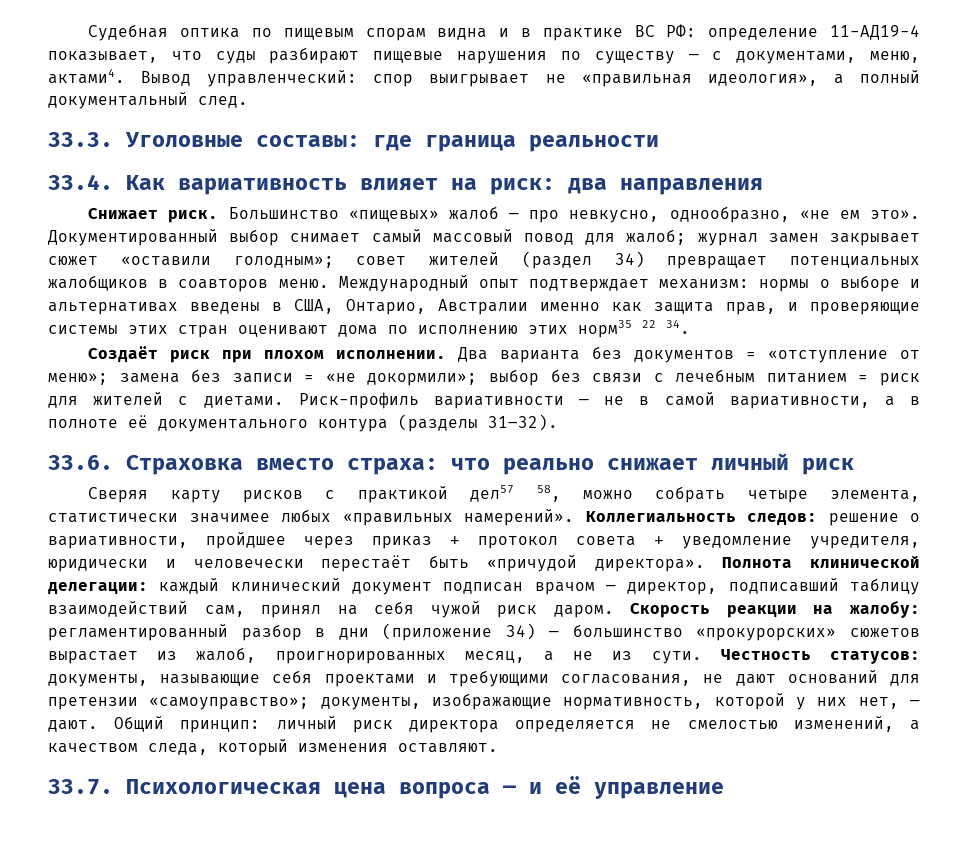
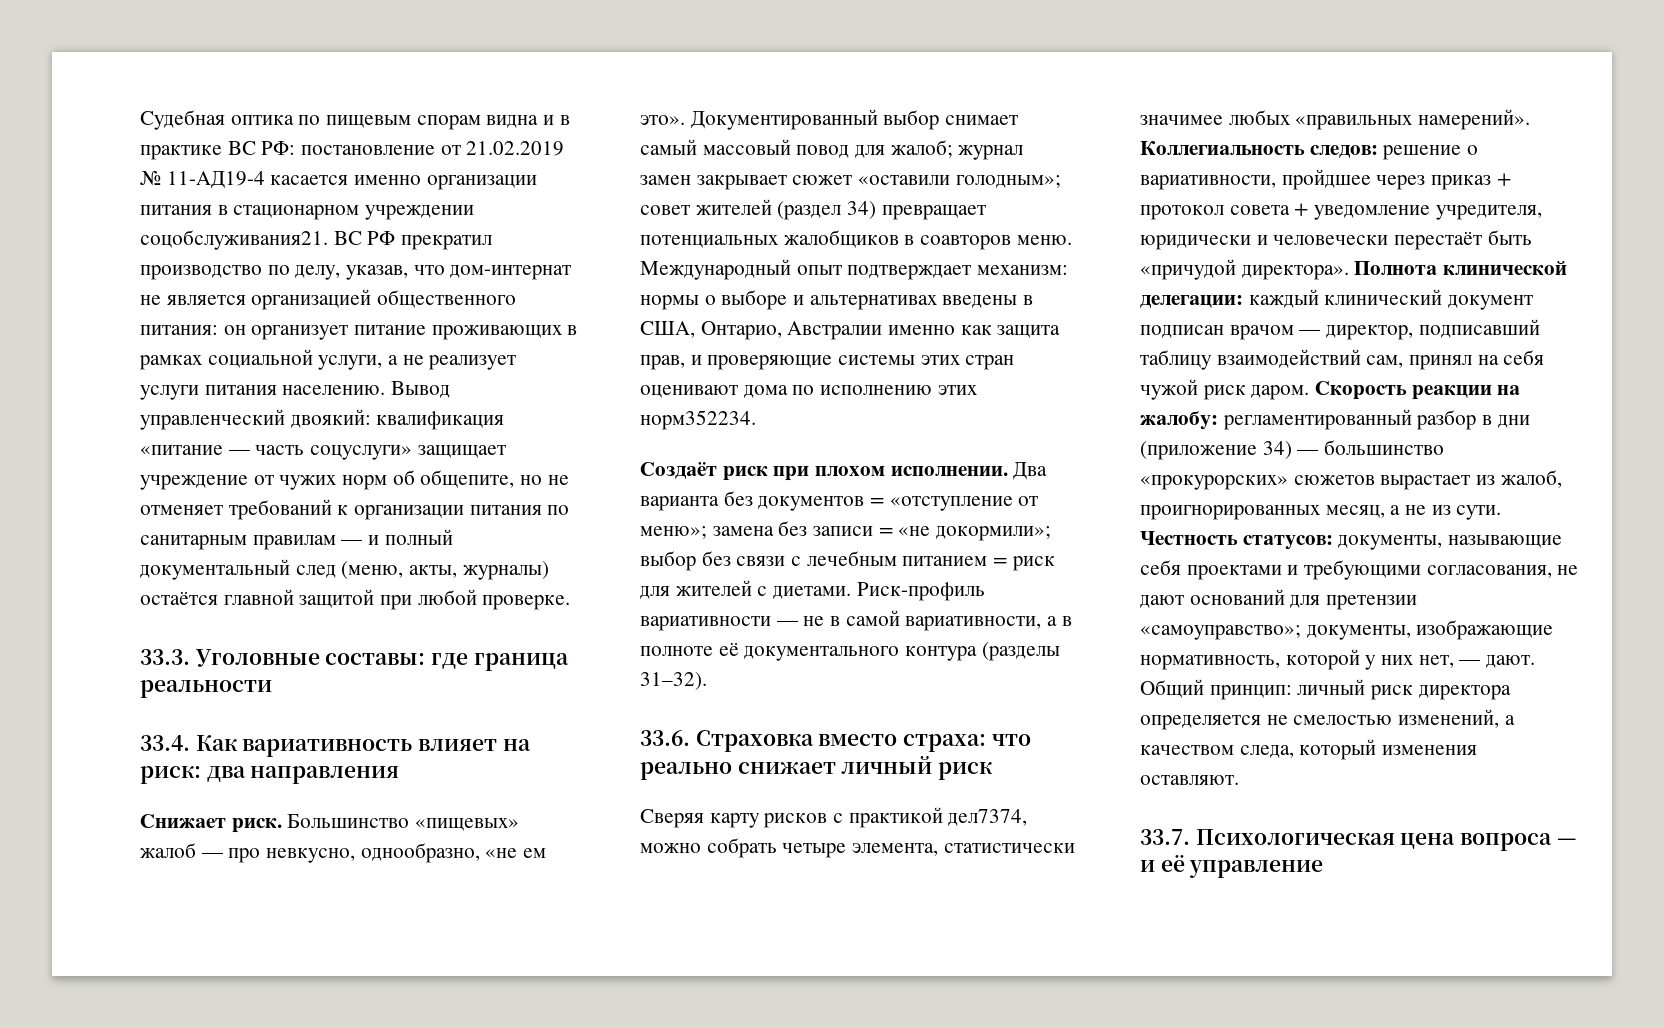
- Судебная оптика по пищевым спорам видна и в практике ВС РФ: определение 11-АД19-4 показывает, что суды разбирают пищевые нарушения по существу — с документами, меню, актами4. Вывод управленческий: спор выигрывает не «правильная идеология», а полный документальный след.
+ Судебная оптика по пищевым спорам видна и в практике ВС РФ: постановление от 21.02.2019 № 11-АД19-4 касается именно организации питания в стационарном учреждении соцобслуживания21. ВС РФ прекратил производство по делу, указав, что дом-интернат не является организацией общественного питания: он организует питание проживающих в рамках социальной услуги, а не реализует услуги питания населению. Вывод управленческий двоякий: квалификация «питание — часть соцуслуги» защищает учреждение от чужих норм об общепите, но не отменяет требований к организации питания по санитарным правилам — и полный документальный след (меню, акты, журналы) остаётся главной защитой при любой проверке.
- Международный опыт подтверждает механизм: нормы о выборе и альтернативах введены в США, Онтарио, Австралии именно как защита прав, и проверяющие системы этих стран оценивают дома по исполнению этих норм35 22 34.
+ Международный опыт подтверждает механизм: нормы о выборе и альтернативах введены в США, Онтарио, Австралии именно как защита прав, и проверяющие системы этих стран оценивают дома по исполнению этих норм352234.
- Сверяя карту рисков с практикой дел57 58, можно собрать четыре элемента, статистически значимее любых «правильных намерений».
+ Сверяя карту рисков с практикой дел7374, можно собрать четыре элемента, статистически значимее любых «правильных намерений».

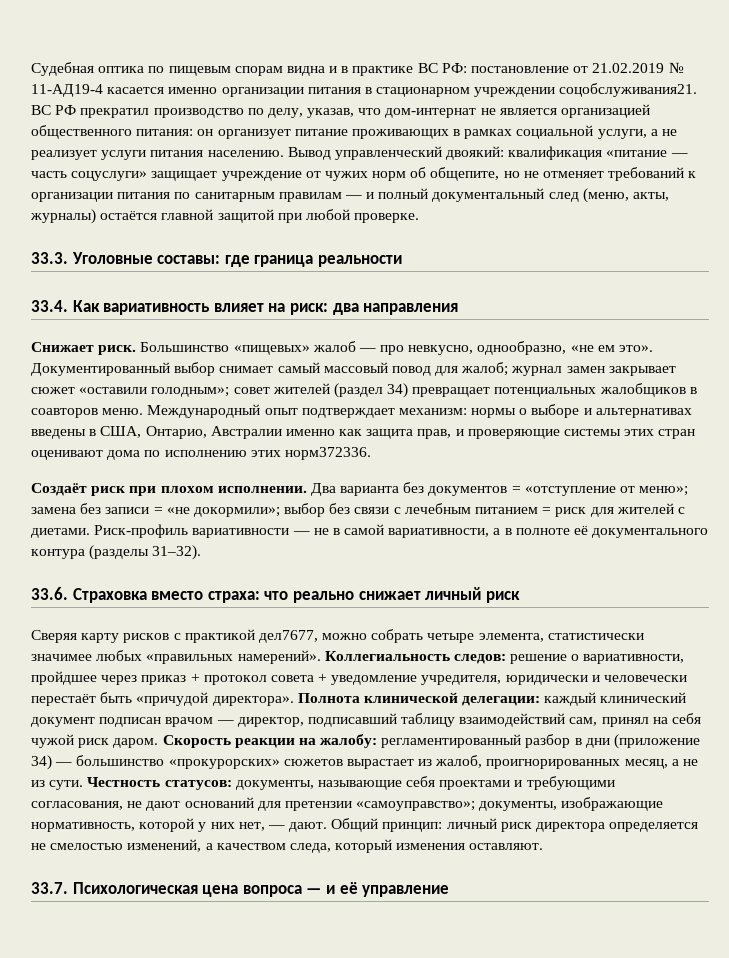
- Международный опыт подтверждает механизм: нормы о выборе и альтернативах введены в США, Онтарио, Австралии именно как защита прав, и проверяющие системы этих стран оценивают дома по исполнению этих норм352234.
+ Международный опыт подтверждает механизм: нормы о выборе и альтернативах введены в США, Онтарио, Австралии именно как защита прав, и проверяющие системы этих стран оценивают дома по исполнению этих норм372336.
- Сверяя карту рисков с практикой дел7374, можно собрать четыре элемента, статистически значимее любых «правильных намерений».
+ Сверяя карту рисков с практикой дел7677, можно собрать четыре элемента, статистически значимее любых «правильных намерений».

